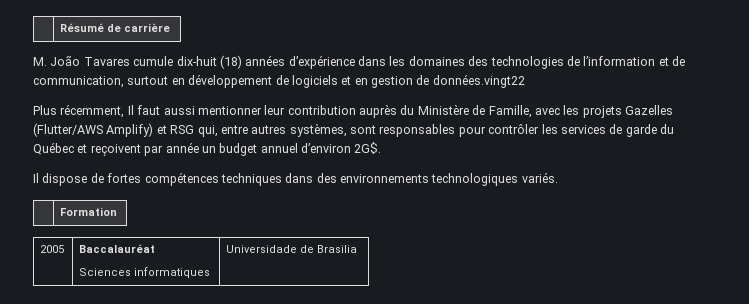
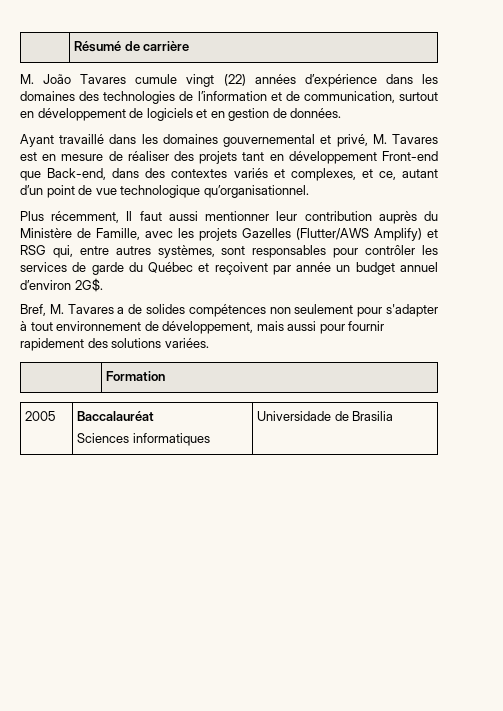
- M. João Tavares cumule dix-huit (18) années d’expérience dans les domaines des technologies de l’information et de communication, surtout en développement de logiciels et en gestion de données.vingt22
+ M. João Tavares cumule vingt (22) années d’expérience dans les domaines des technologies de l’information et de communication, surtout en développement de logiciels et en gestion de données.
+ Ayant travaillé dans les domaines gouvernemental et privé, M. Tavares est en mesure de réaliser des projets tant en développement Front-end que Back-end, dans des contextes variés et complexes, et ce, autant d’un point de vue technologique qu’organisationnel.
- Il dispose de fortes compétences techniques dans des environnements technologiques variés.
+ Bref, M. Tavares a de solides compétences non seulement pour s'adapter à tout environnement de développement, mais aussi pour fournir rapidement des solutions variées.

